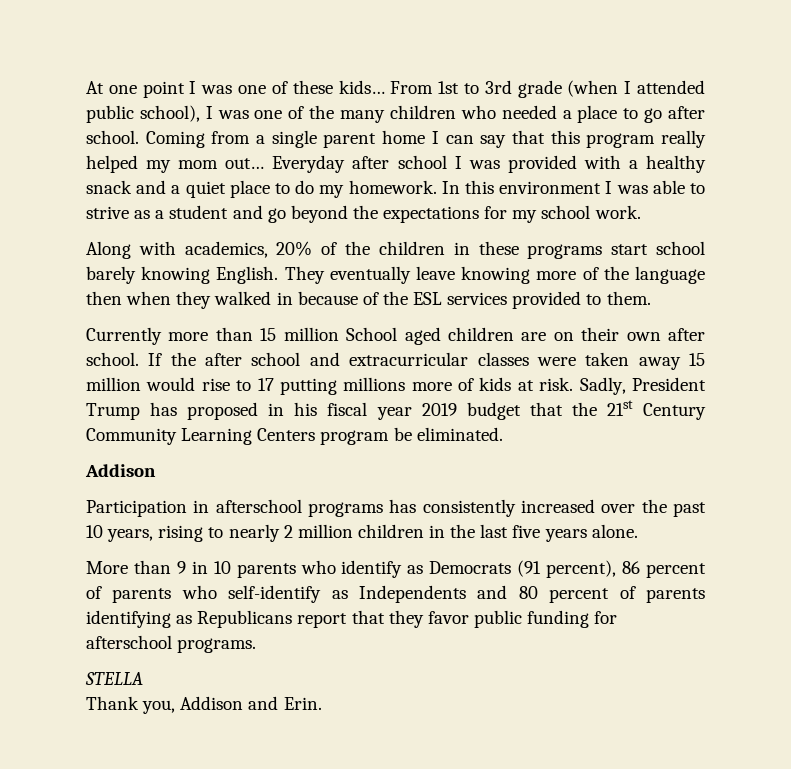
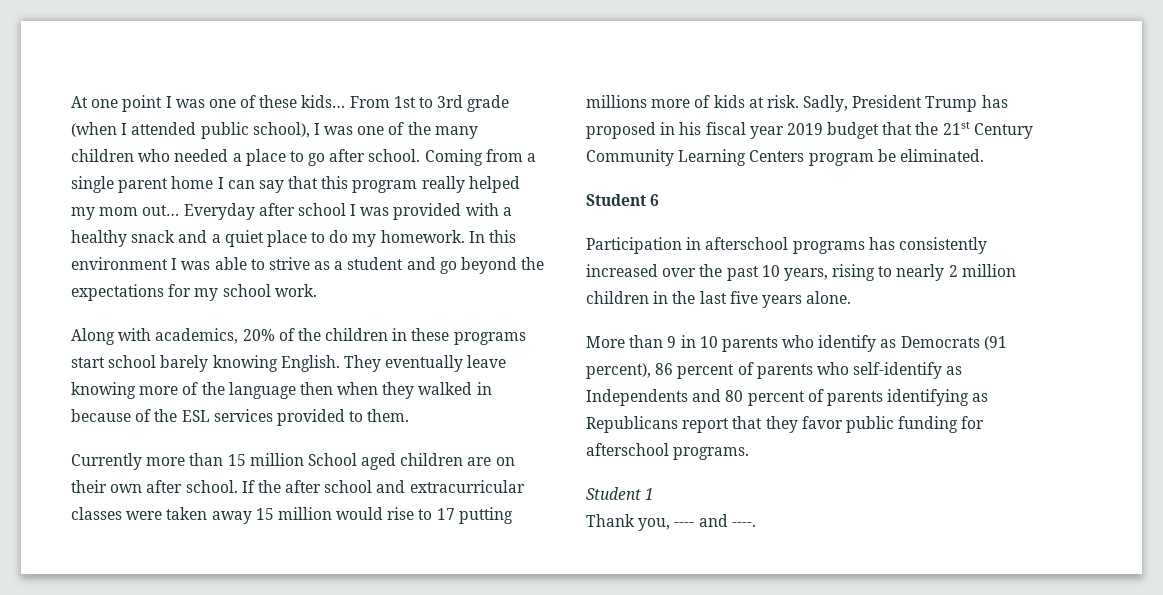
  Sadly, President Trump has proposed in his fiscal year 2019 budget that the 21st Century Community Learning Centers program be eliminated.
- Addison
+ Student 6
- STELLA
+ Student 1
- Thank you, Addison and Erin.
+ Thank you, ---- and ----.

